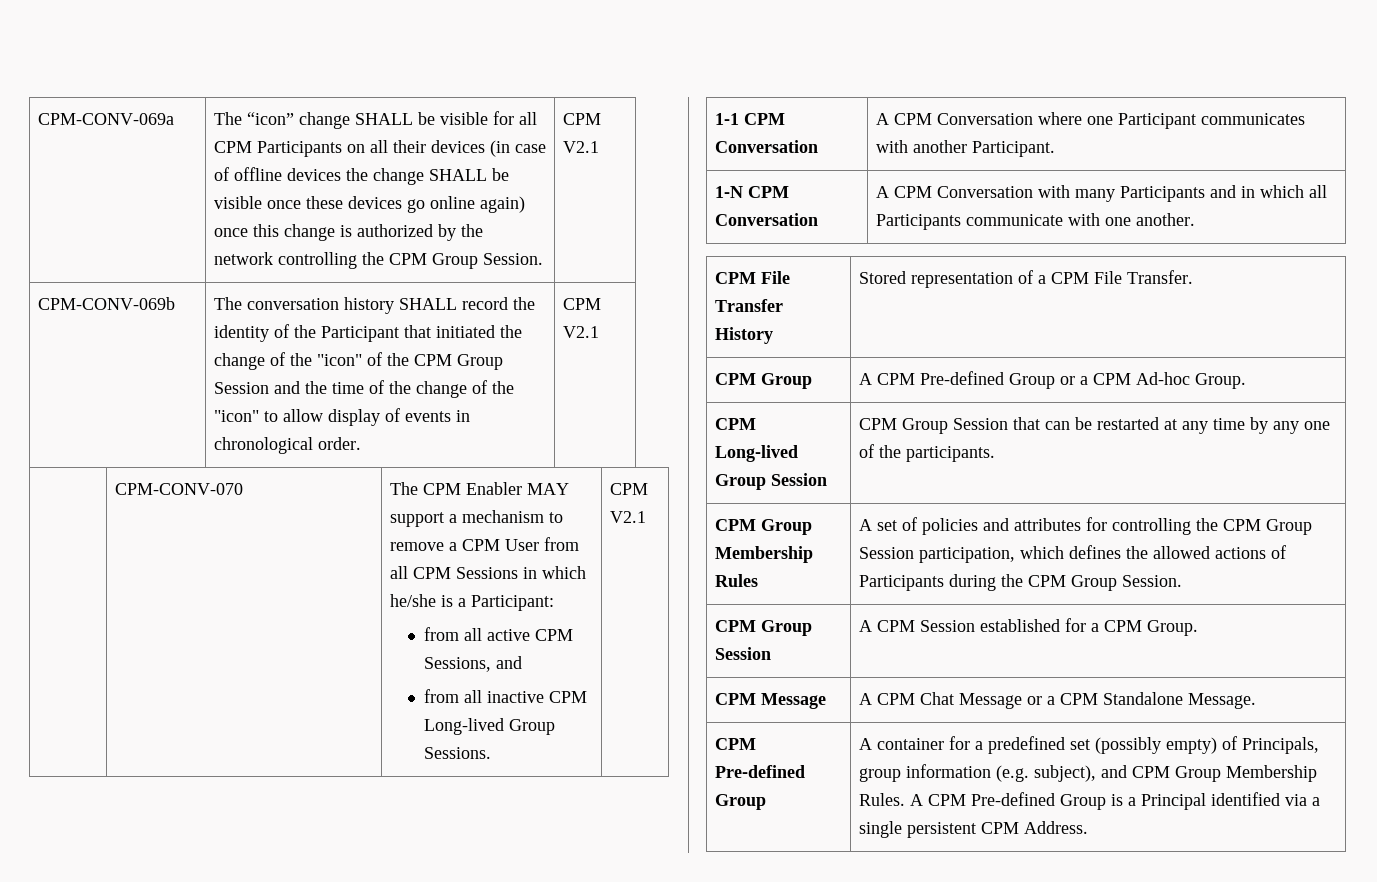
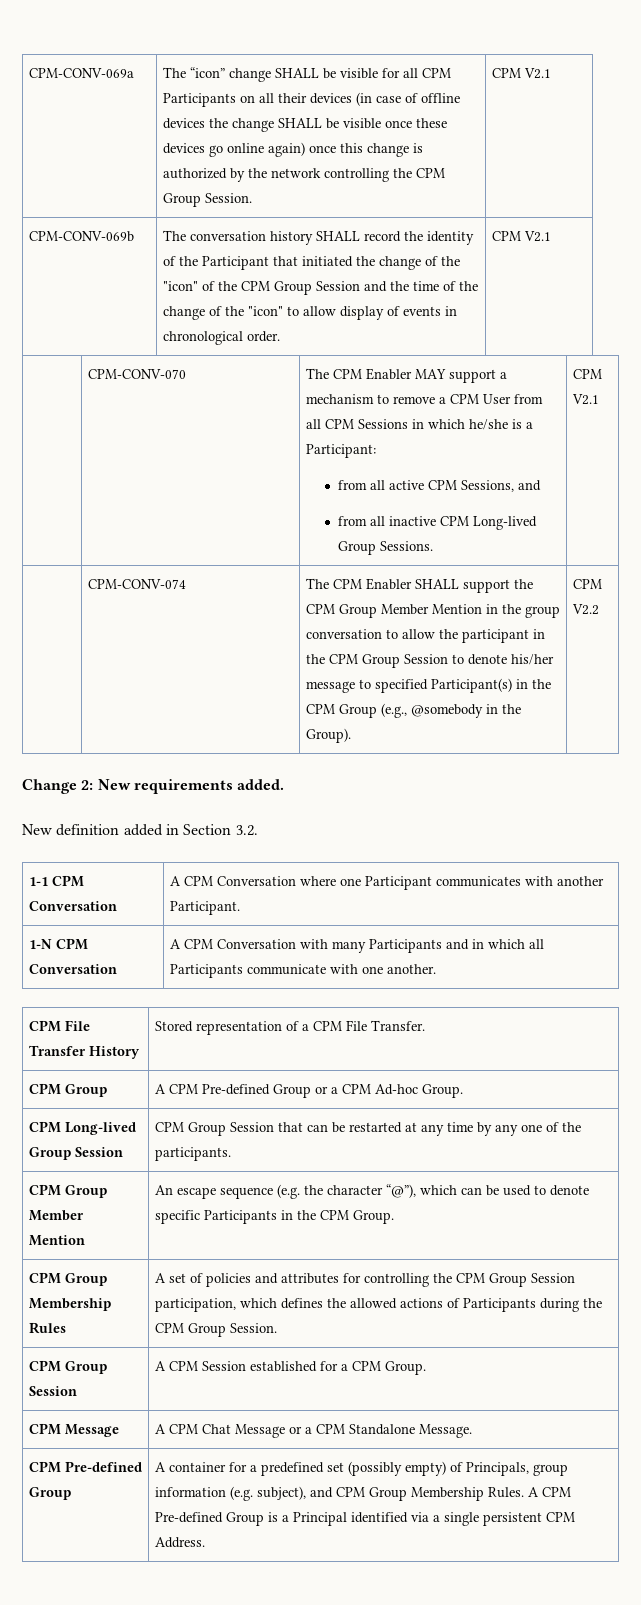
+ CPM-CONV-074 | The CPM Enabler SHALL support the CPM Group Member Mention in the group conversation to allow the participant in the CPM Group Session to denote his/her message to specified Participant(s) in the CPM Group (e.g., @somebody in the Group). | CPM V2.2
+ Change 2: New requirements added.
+ New definition added in Section 3.2.
+ CPM Group Member Mention | An escape sequence (e.g. the character “@”), which can be used to denote specific Participants in the CPM Group.

